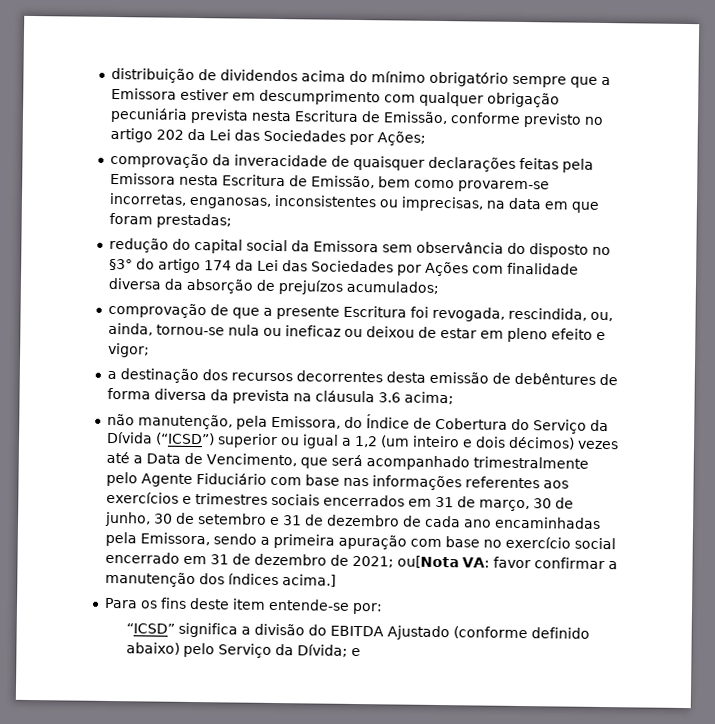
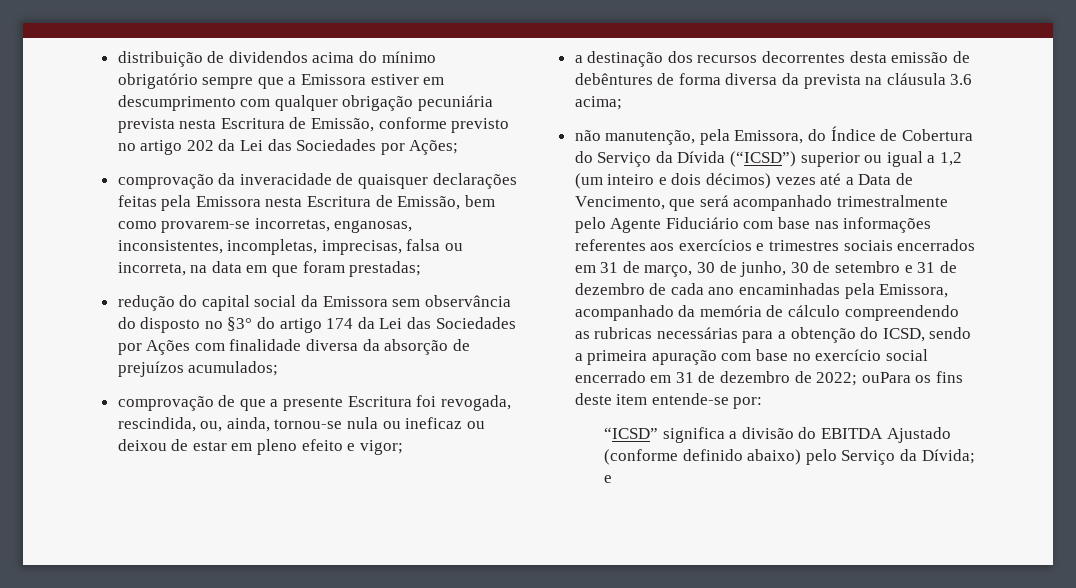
- comprovação da inveracidade de quaisquer declarações feitas pela Emissora nesta Escritura de Emissão, bem como provarem-se incorretas, enganosas, inconsistentes ou imprecisas, na data em que foram prestadas;
+ comprovação da inveracidade de quaisquer declarações feitas pela Emissora nesta Escritura de Emissão, bem como provarem-se incorretas, enganosas, inconsistentes, incompletas, imprecisas, falsa ou incorreta, na data em que foram prestadas;
- não manutenção, pela Emissora, do Índice de Cobertura do Serviço da Dívida (“ICSD”) superior ou igual a 1,2 (um inteiro e dois décimos) vezes até a Data de Vencimento, que será acompanhado trimestralmente pelo Agente Fiduciário com base nas informações referentes aos exercícios e trimestres sociais encerrados em 31 de março, 30 de junho, 30 de setembro e 31 de dezembro de cada ano encaminhadas pela Emissora, sendo a primeira apuração com base no exercício social encerrado em 31 de dezembro de 2021; ou[Nota VA: favor confirmar a manutenção dos índices acima.]
- Para os fins deste item entende-se por:
+ não manutenção, pela Emissora, do Índice de Cobertura do Serviço da Dívida (“ICSD”) superior ou igual a 1,2 (um inteiro e dois décimos) vezes até a Data de Vencimento, que será acompanhado trimestralmente pelo Agente Fiduciário com base nas informações referentes aos exercícios e trimestres sociais encerrados em 31 de março, 30 de junho, 30 de setembro e 31 de dezembro de cada ano encaminhadas pela Emissora, acompanhado da memória de cálculo compreendendo as rubricas necessárias para a obtenção do ICSD, sendo a primeira apuração com base no exercício social encerrado em 31 de dezembro de 2022; ouPara os fins deste item entende-se por:

